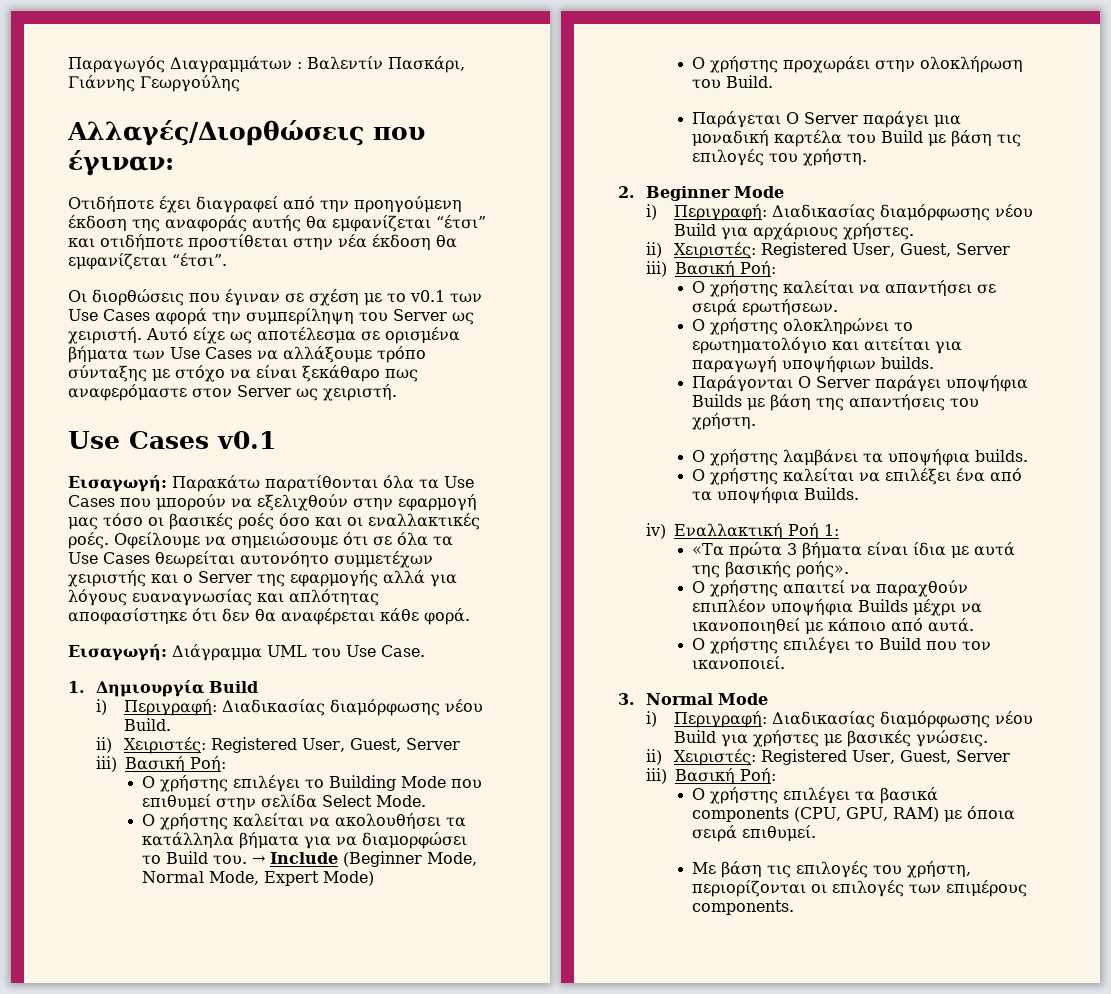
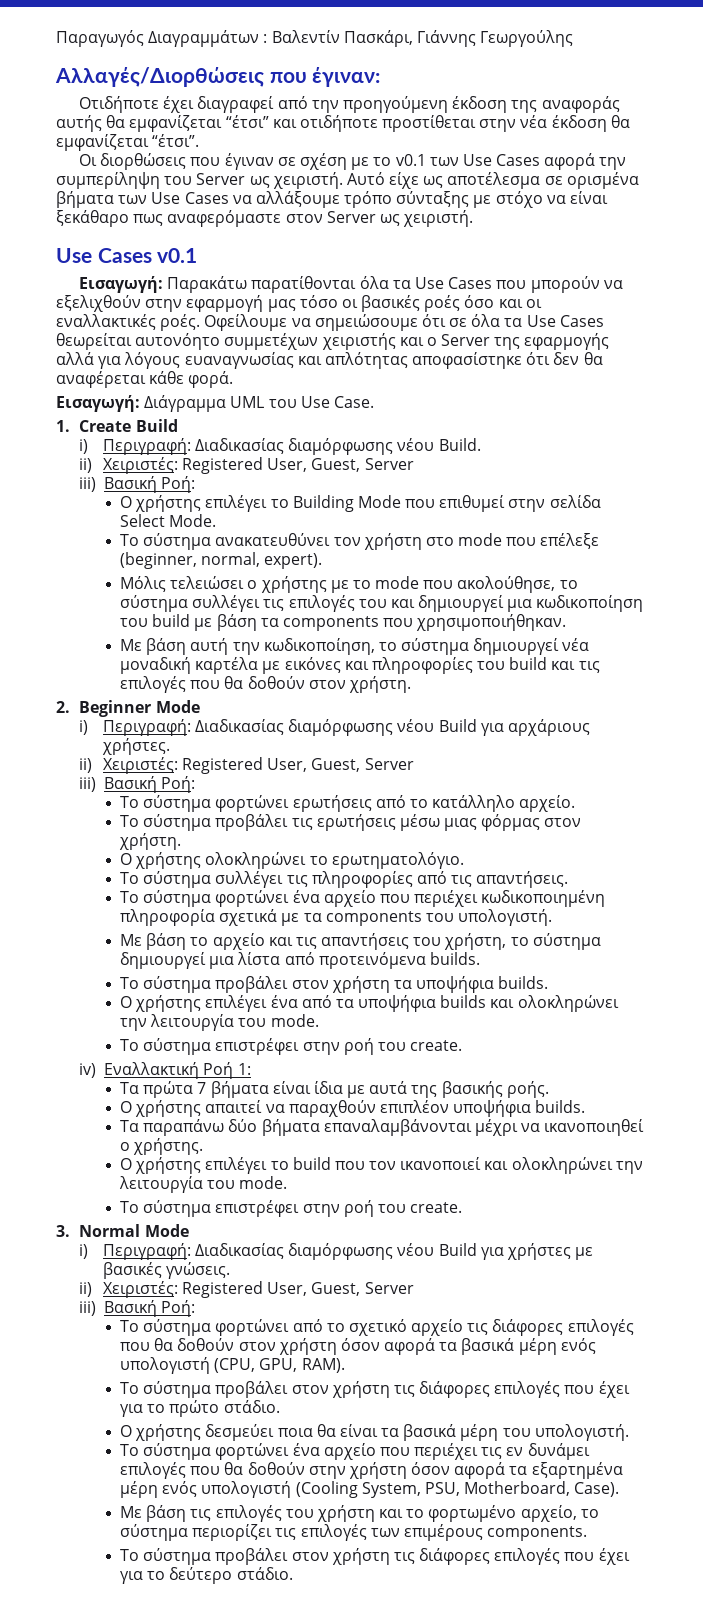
- 1. Δημιουργία Build
+ 1. Create Build
- Ο χρήστης καλείται να ακολουθήσει τα κατάλληλα βήματα για να διαμορφώσει το Build του. → Include (Beginner Mode, Normal Mode, Expert Mode)
- Ο χρήστης προχωράει στην ολοκλήρωση του Build.
- Παράγεται Ο Server παράγει μια μοναδική καρτέλα του Build με βάση τις επιλογές του χρήστη.
+ Το σύστημα ανακατευθύνει τον χρήστη στο mode που επέλεξε (beginner, normal, expert).
+ Μόλις τελειώσει ο χρήστης με το mode που ακολούθησε, το σύστημα συλλέγει τις επιλογές του και δημιουργεί μια κωδικοποίηση του build με βάση τα components που χρησιμοποιήθηκαν.
+ Με βάση αυτή την κωδικοποίηση, το σύστημα δημιουργεί νέα μοναδική καρτέλα με εικόνες και πληροφορίες του build και τις επιλογές που θα δοθούν στον χρήστη.
- Ο χρήστης καλείται να απαντήσει σε σειρά ερωτήσεων.
- Ο χρήστης ολοκληρώνει το ερωτηματολόγιο και αιτείται για παραγωγή υποψήφιων builds.
- Παράγονται Ο Server παράγει υποψήφια Builds με βάση της απαντήσεις του χρήστη.
- Ο χρήστης λαμβάνει τα υποψήφια builds.
+ Το σύστημα φορτώνει ερωτήσεις από το κατάλληλο αρχείο.
+ Το σύστημα προβάλει τις ερωτήσεις μέσω μιας φόρμας στον χρήστη.
+ Ο χρήστης ολοκληρώνει το ερωτηματολόγιο.
+ Το σύστημα συλλέγει τις πληροφορίες από τις απαντήσεις.
+ Το σύστημα φορτώνει ένα αρχείο που περιέχει κωδικοποιημένη πληροφορία σχετικά με τα components του υπολογιστή.
+ Με βάση το αρχείο και τις απαντήσεις του χρήστη, το σύστημα δημιουργεί μια λίστα από προτεινόμενα builds.
+ Το σύστημα προβάλει στον χρήστη τα υποψήφια builds.
- Ο χρήστης καλείται να επιλέξει ένα από τα υποψήφια Builds.
+ Ο χρήστης επιλέγει ένα από τα υποψήφια builds και ολοκληρώνει την λειτουργία του mode.
+ Το σύστημα επιστρέφει στην ροή του create.
- «Τα πρώτα 3 βήματα είναι ίδια με αυτά της βασικής ροής».
+ Τα πρώτα 7 βήματα είναι ίδια με αυτά της βασικής ροής.
- Ο χρήστης απαιτεί να παραχθούν επιπλέον υποψήφια Builds μέχρι να ικανοποιηθεί με κάποιο από αυτά.
- Ο χρήστης επιλέγει το Build που τον ικανοποιεί.
+ Ο χρήστης απαιτεί να παραχθούν επιπλέον υποψήφια builds.
+ Τα παραπάνω δύο βήματα επαναλαμβάνονται μέχρι να ικανοποιηθεί ο χρήστης.
+ Ο χρήστης επιλέγει το build που τον ικανοποιεί και ολοκληρώνει την λειτουργία του mode.
+ To σύστημα επιστρέφει στην ροή του create.
- Ο χρήστης επιλέγει τα βασικά components (CPU, GPU, RAM) με όποια σειρά επιθυμεί.
+ Το σύστημα φορτώνει από το σχετικό αρχείο τις διάφορες επιλογές που θα δοθούν στον χρήστη όσον αφορά τα βασικά μέρη ενός υπολογιστή (CPU, GPU, RAM).
+ Το σύστημα προβάλει στον χρήστη τις διάφορες επιλογές που έχει για το πρώτο στάδιο.
+ Ο χρήστης δεσμεύει ποια θα είναι τα βασικά μέρη του υπολογιστή.
+ Το σύστημα φορτώνει ένα αρχείο που περιέχει τις εν δυνάμει επιλογές που θα δοθούν στην χρήστη όσον αφορά τα εξαρτημένα μέρη ενός υπολογιστή (Cooling System, PSU, Motherboard, Case).
- Με βάση τις επιλογές του χρήστη, περιορίζονται οι επιλογές των επιμέρους components.
+ Με βάση τις επιλογές του χρήστη και το φορτωμένο αρχείο, το σύστημα περιορίζει τις επιλογές των επιμέρους components.
+ Το σύστημα προβάλει στον χρήστη τις διάφορες επιλογές που έχει για το δεύτερο στάδιο.

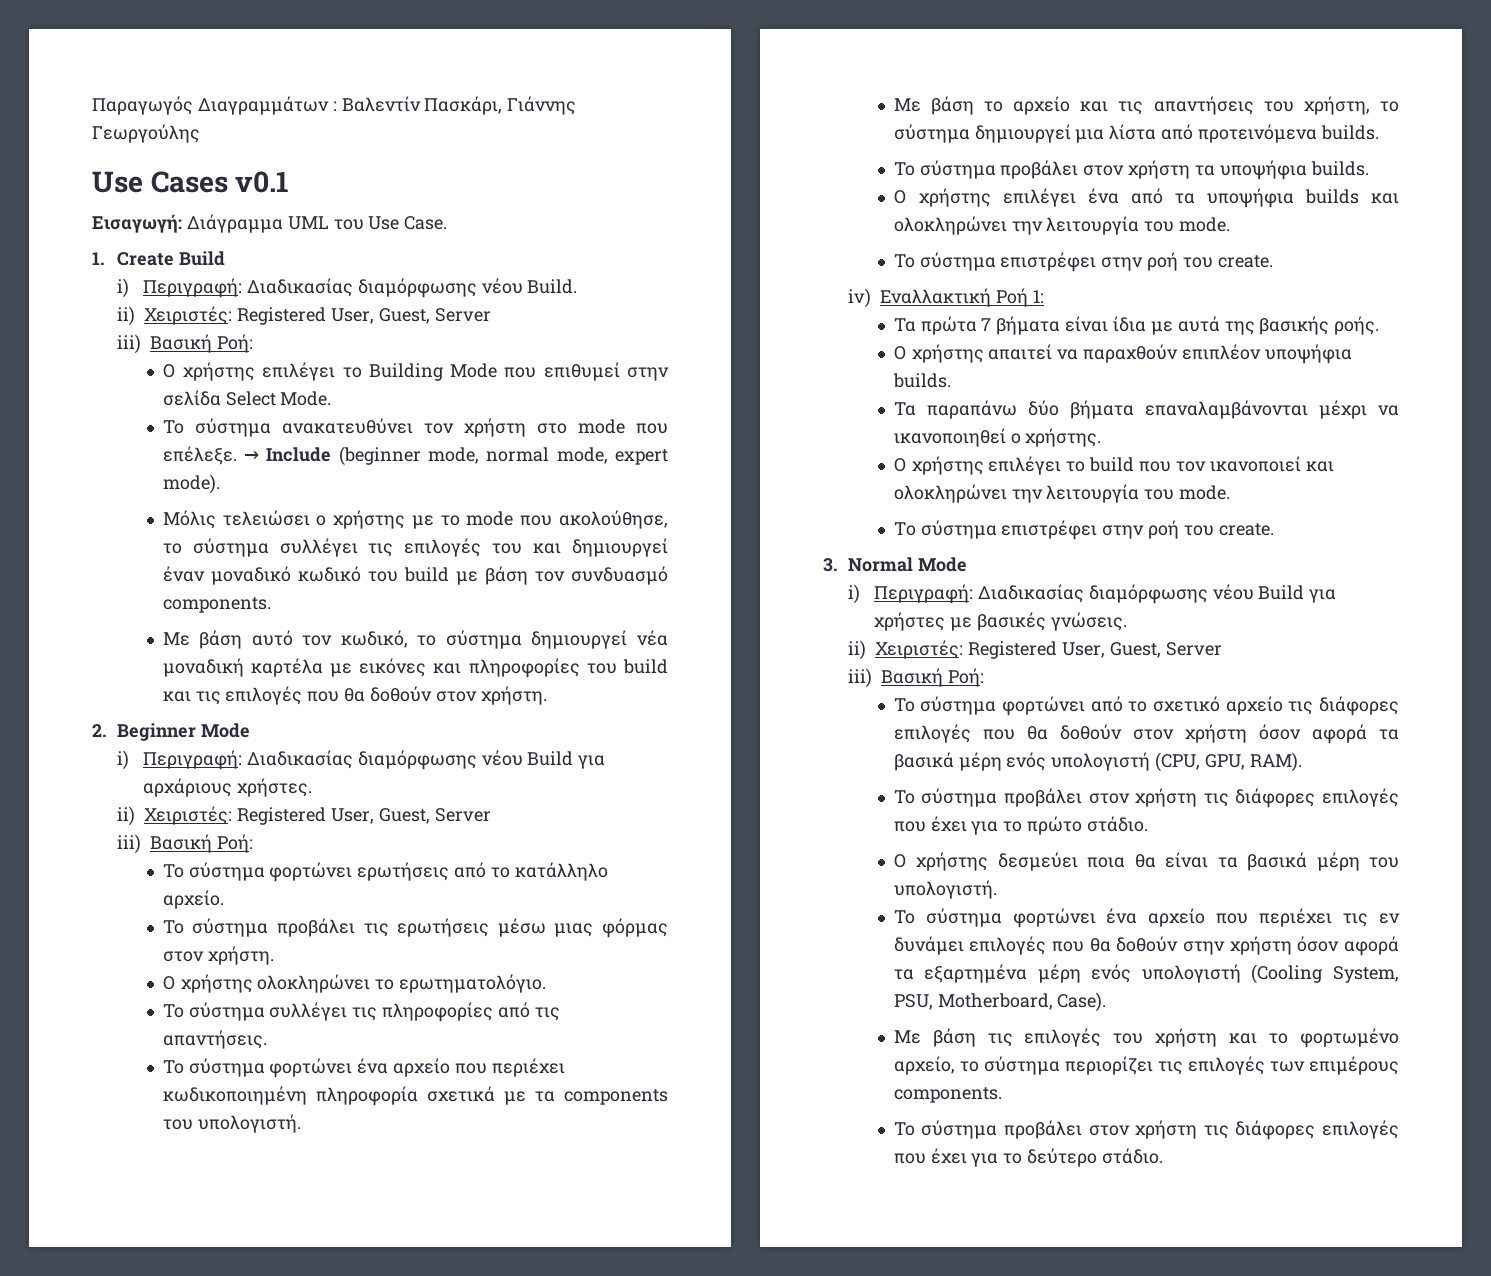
- Αλλαγές/Διορθώσεις που έγιναν:
- Οτιδήποτε έχει διαγραφεί από την προηγούμενη έκδοση της αναφοράς αυτής θα εμφανίζεται “έτσι” και οτιδήποτε προστίθεται στην νέα έκδοση θα εμφανίζεται “έτσι”.
- Οι διορθώσεις που έγιναν σε σχέση με το v0.1 των Use Cases αφορά την συμπερίληψη του Server ως χειριστή. Αυτό είχε ως αποτέλεσμα σε ορισμένα βήματα των Use Cases να αλλάξουμε τρόπο σύνταξης με στόχο να είναι ξεκάθαρο πως αναφερόμαστε στον Server ως χειριστή.
  Use Cases v0.1
- Εισαγωγή: Παρακάτω παρατίθονται όλα τα Use Cases που μπορούν να εξελιχθούν στην εφαρμογή μας τόσο οι βασικές ροές όσο και οι εναλλακτικές ροές. Οφείλουμε να σημειώσουμε ότι σε όλα τα Use Cases θεωρείται αυτονόητο συμμετέχων χειριστής και ο Server της εφαρμογής αλλά για λόγους ευαναγνωσίας και απλότητας αποφασίστηκε ότι δεν θα αναφέρεται κάθε φορά.
- Το σύστημα ανακατευθύνει τον χρήστη στο mode που επέλεξε (beginner, normal, expert).
+ Το σύστημα ανακατευθύνει τον χρήστη στο mode που επέλεξε. → Include (beginner mode, normal mode, expert mode).
- Μόλις τελειώσει ο χρήστης με το mode που ακολούθησε, το σύστημα συλλέγει τις επιλογές του και δημιουργεί μια κωδικοποίηση του build με βάση τα components που χρησιμοποιήθηκαν.
- Με βάση αυτή την κωδικοποίηση, το σύστημα δημιουργεί νέα μοναδική καρτέλα με εικόνες και πληροφορίες του build και τις επιλογές που θα δοθούν στον χρήστη.
+ Μόλις τελειώσει ο χρήστης με το mode που ακολούθησε, το σύστημα συλλέγει τις επιλογές του και δημιουργεί έναν μοναδικό κωδικό του build με βάση τον συνδυασμό components.
+ Με βάση αυτό τον κωδικό, το σύστημα δημιουργεί νέα μοναδική καρτέλα με εικόνες και πληροφορίες του build και τις επιλογές που θα δοθούν στον χρήστη.

